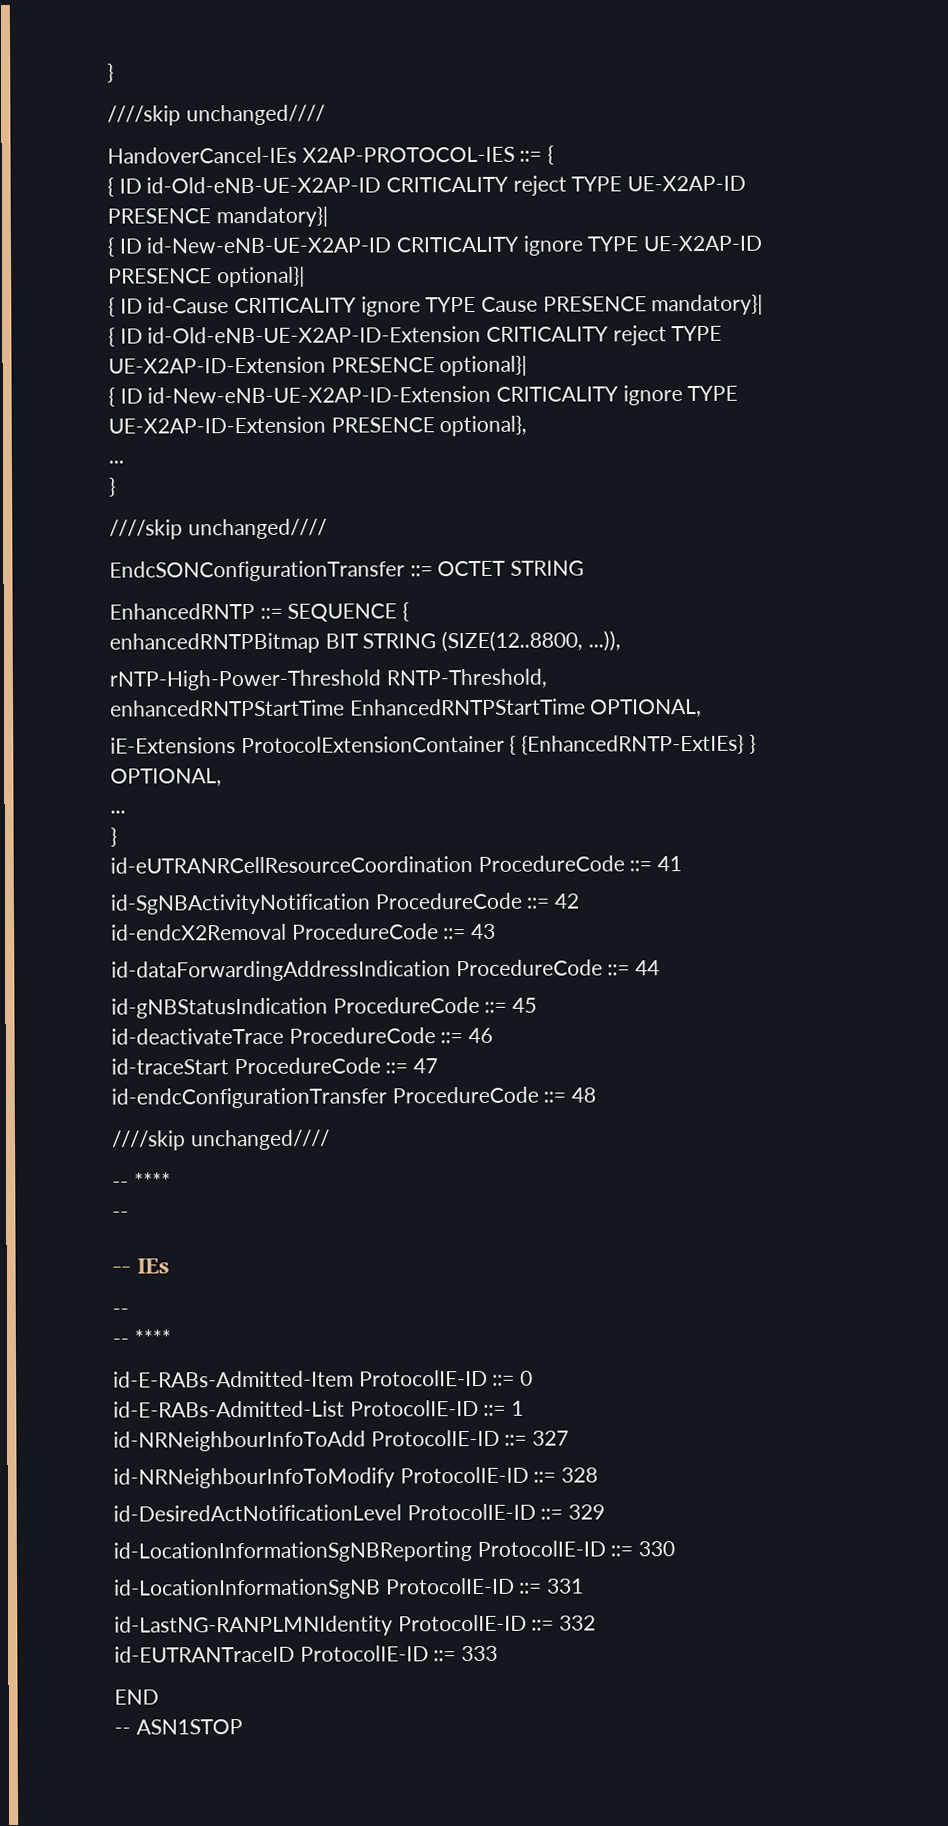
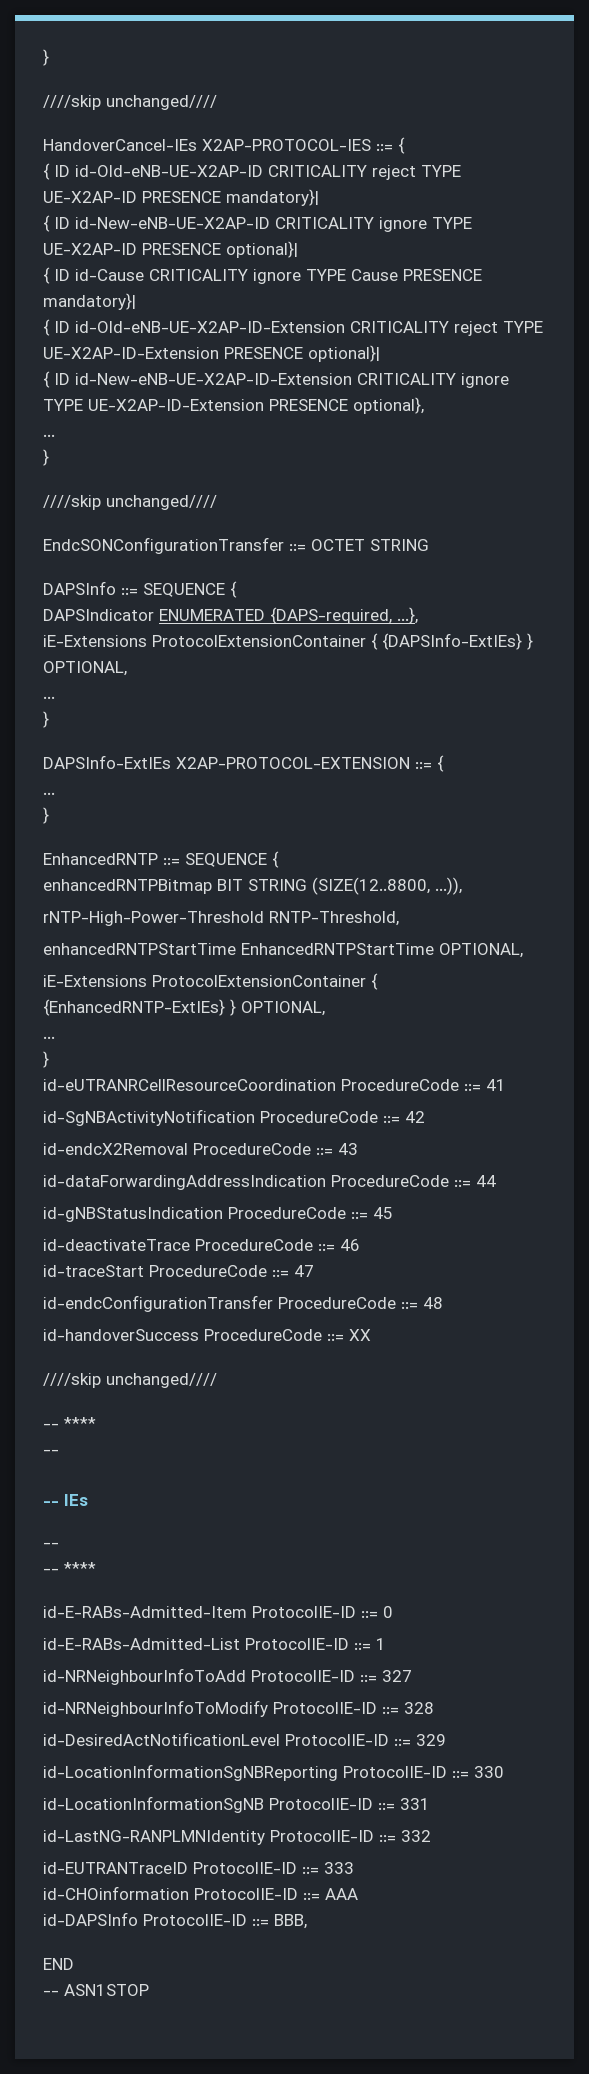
+ DAPSInfo ::= SEQUENCE {
+ DAPSIndicator ENUMERATED {DAPS-required, ...},
+ iE-Extensions ProtocolExtensionContainer { {DAPSInfo-ExtIEs} } OPTIONAL,
+ ...
+ }
+ DAPSInfo-ExtIEs X2AP-PROTOCOL-EXTENSION ::= {
+ ...
+ }
+ id-handoverSuccess ProcedureCode ::= XX
+ id-CHOinformation ProtocolIE-ID ::= AAA
+ id-DAPSInfo ProtocolIE-ID ::= BBB,

